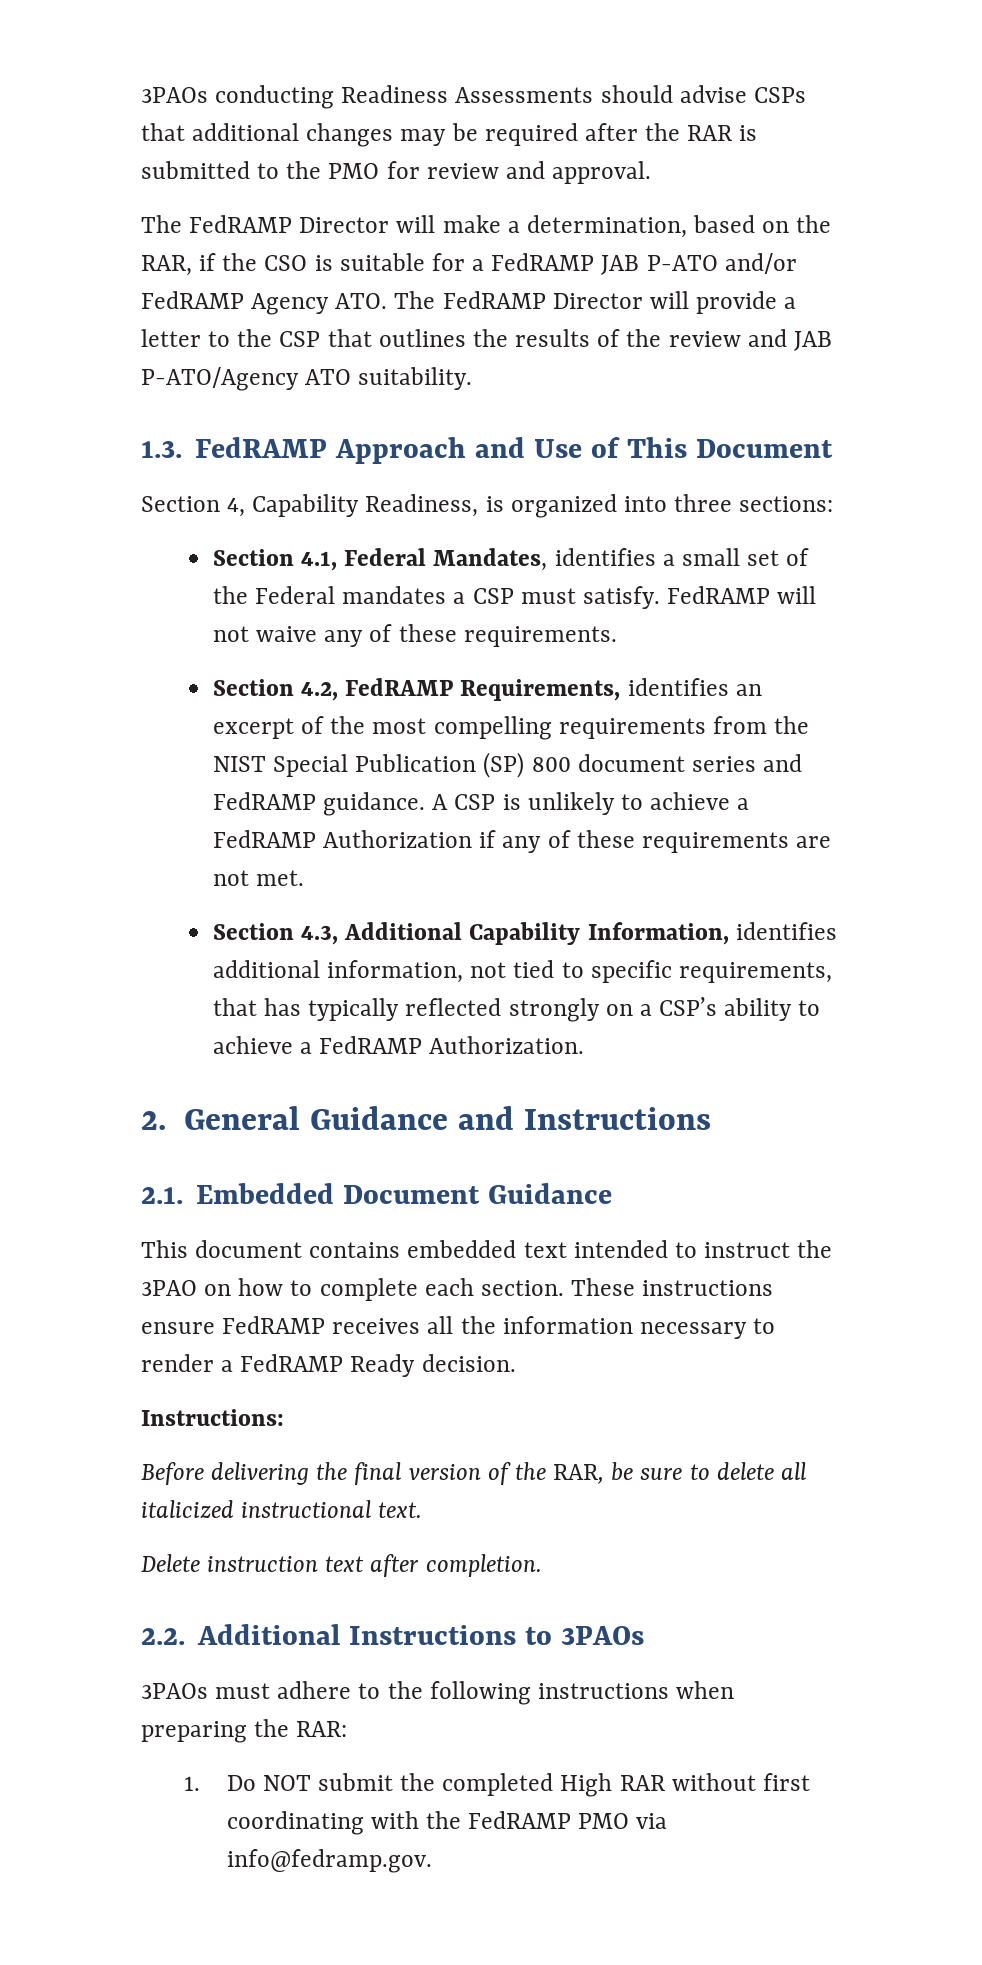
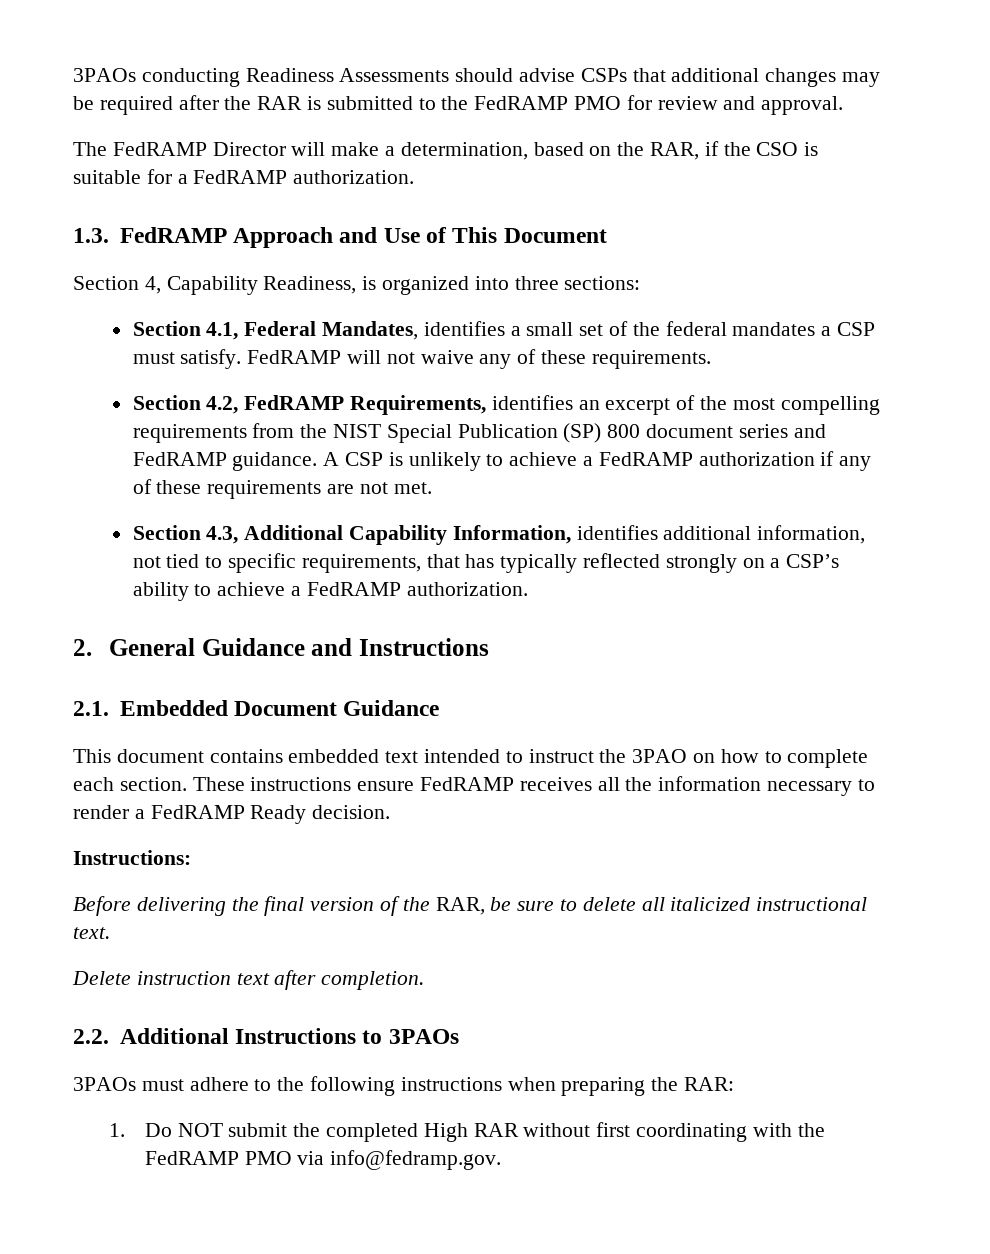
- 3PAOs conducting Readiness Assessments should advise CSPs that additional changes may be required after the RAR is submitted to the PMO for review and approval.
+ 3PAOs conducting Readiness Assessments should advise CSPs that additional changes may be required after the RAR is submitted to the FedRAMP PMO for review and approval.
- The FedRAMP Director will make a determination, based on the RAR, if the CSO is suitable for a FedRAMP JAB P-ATO and/or FedRAMP Agency ATO. The FedRAMP Director will provide a letter to the CSP that outlines the results of the review and JAB P-ATO/Agency ATO suitability.
+ The FedRAMP Director will make a determination, based on the RAR, if the CSO is suitable for a FedRAMP authorization.
- Section 4.1, Federal Mandates, identifies a small set of the Federal mandates a CSP must satisfy.
+ Section 4.1, Federal Mandates, identifies a small set of the federal mandates a CSP must satisfy.
- A CSP is unlikely to achieve a FedRAMP Authorization if any of these requirements are not met.
+ A CSP is unlikely to achieve a FedRAMP authorization if any of these requirements are not met.
- Section 4.3, Additional Capability Information, identifies additional information, not tied to specific requirements, that has typically reflected strongly on a CSP’s ability to achieve a FedRAMP Authorization.
+ Section 4.3, Additional Capability Information, identifies additional information, not tied to specific requirements, that has typically reflected strongly on a CSP’s ability to achieve a FedRAMP authorization.

